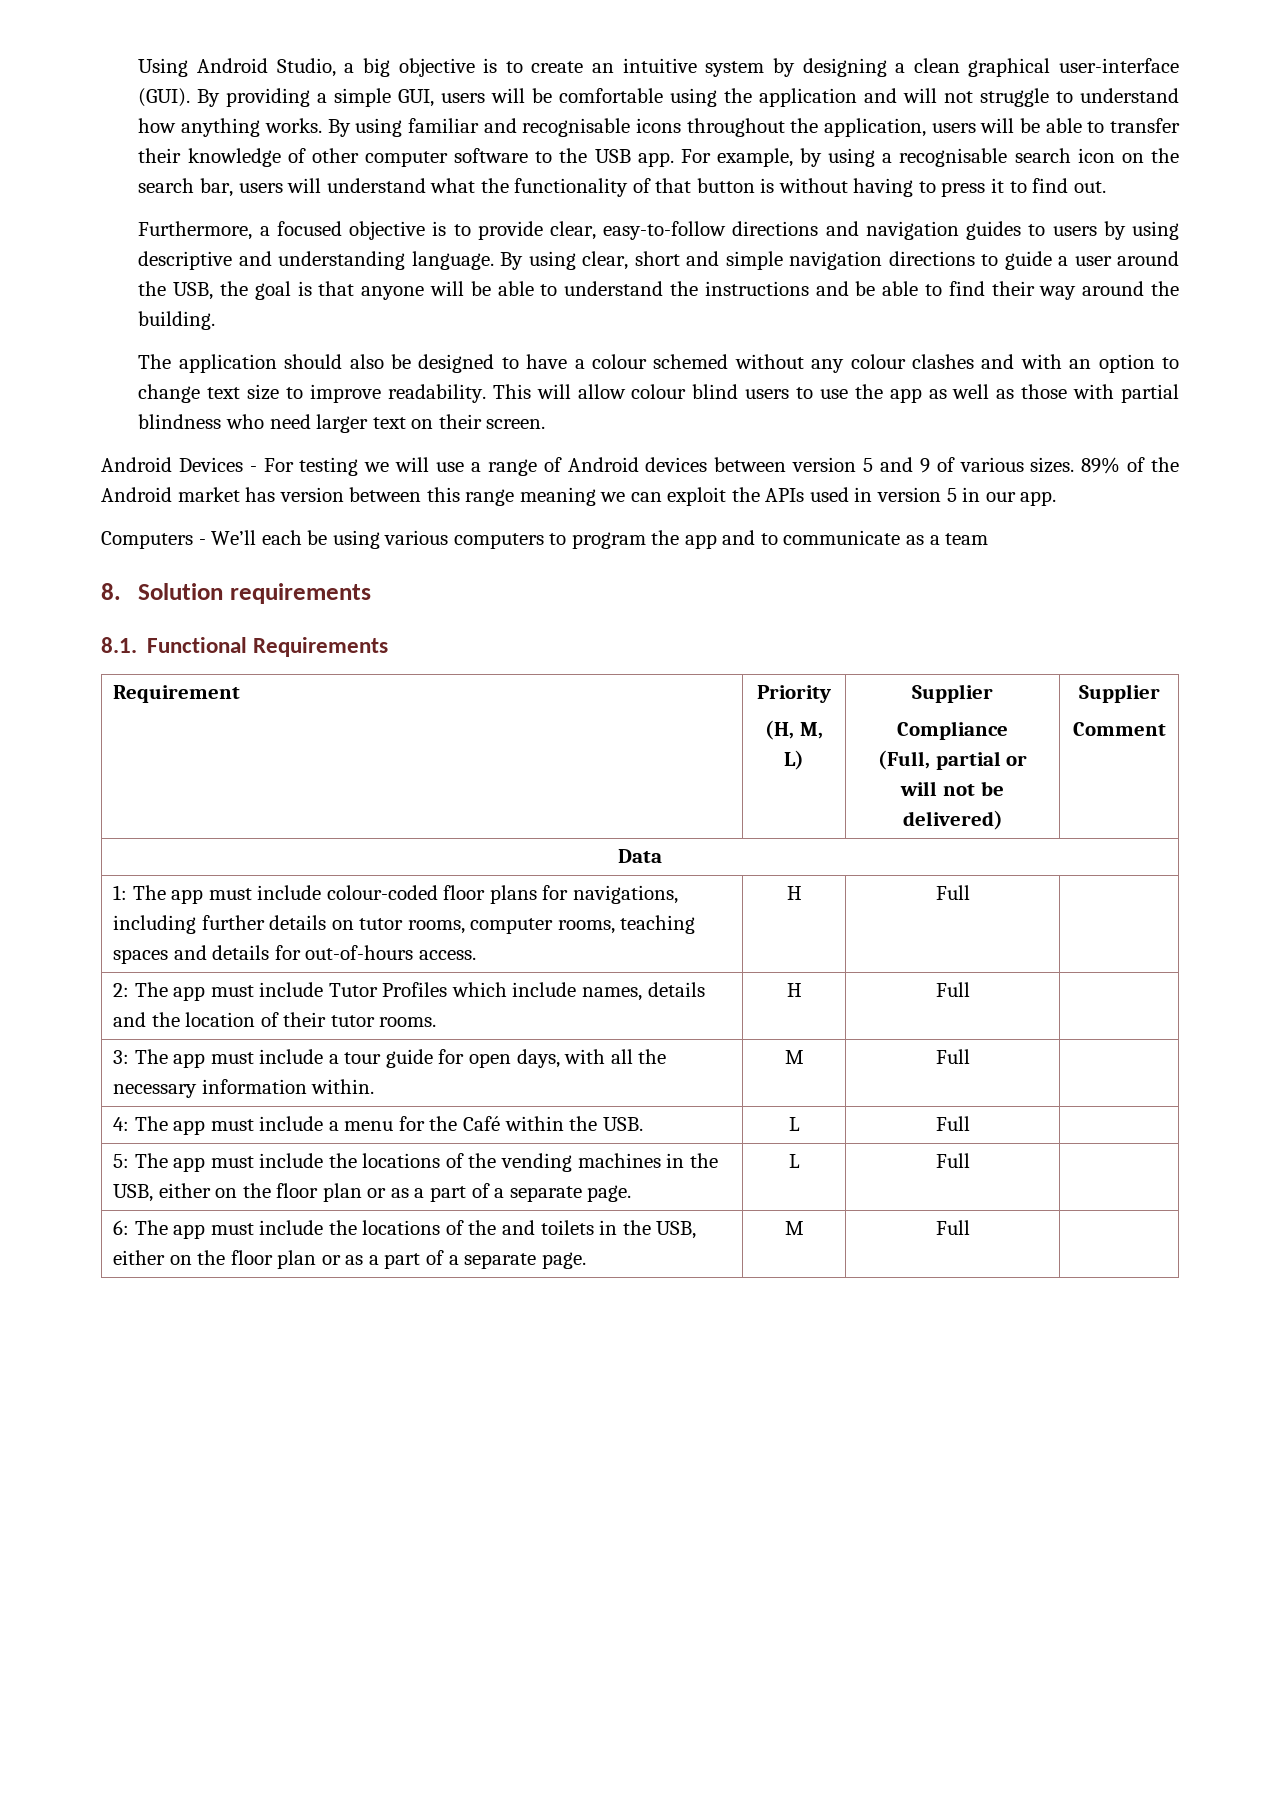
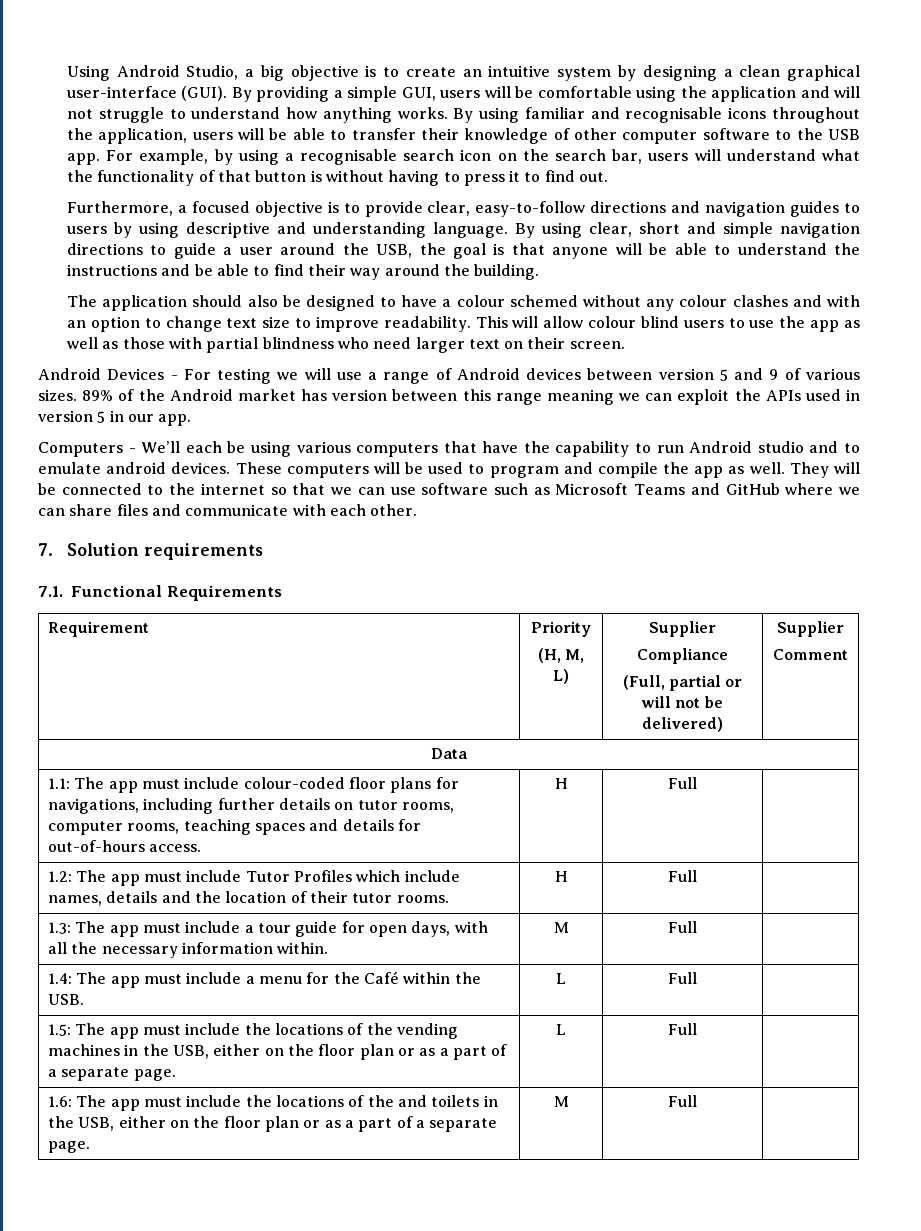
- Computers - We’ll each be using various computers to program the app and to communicate as a team
- 8. Solution requirements
+ Computers - We’ll each be using various computers that have the capability to run Android studio and to emulate android devices. These computers will be used to program and compile the app as well. They will be connected to the internet so that we can use software such as Microsoft Teams and GitHub where we can share files and communicate with each other.
+ 7. Solution requirements
- 8.1. Functional Requirements
+ 7.1. Functional Requirements
- 1: The app must include colour-coded floor plans for navigations, including further details on tutor rooms, computer rooms, teaching spaces and details for out-of-hours access. | H | Full |
+ 1.1: The app must include colour-coded floor plans for navigations, including further details on tutor rooms, computer rooms, teaching spaces and details for out-of-hours access. | H | Full |
- 2: The app must include Tutor Profiles which include names, details and the location of their tutor rooms. | H | Full |
+ 1.2: The app must include Tutor Profiles which include names, details and the location of their tutor rooms. | H | Full |
- 3: The app must include a tour guide for open days, with all the necessary information within. | M | Full |
+ 1.3: The app must include a tour guide for open days, with all the necessary information within. | M | Full |
- 4: The app must include a menu for the Café within the USB. | L | Full |
+ 1.4: The app must include a menu for the Café within the USB. | L | Full |
- 5: The app must include the locations of the vending machines in the USB, either on the floor plan or as a part of a separate page. | L | Full |
+ 1.5: The app must include the locations of the vending machines in the USB, either on the floor plan or as a part of a separate page. | L | Full |
- 6: The app must include the locations of the and toilets in the USB, either on the floor plan or as a part of a separate page. | M | Full |
+ 1.6: The app must include the locations of the and toilets in the USB, either on the floor plan or as a part of a separate page. | M | Full |

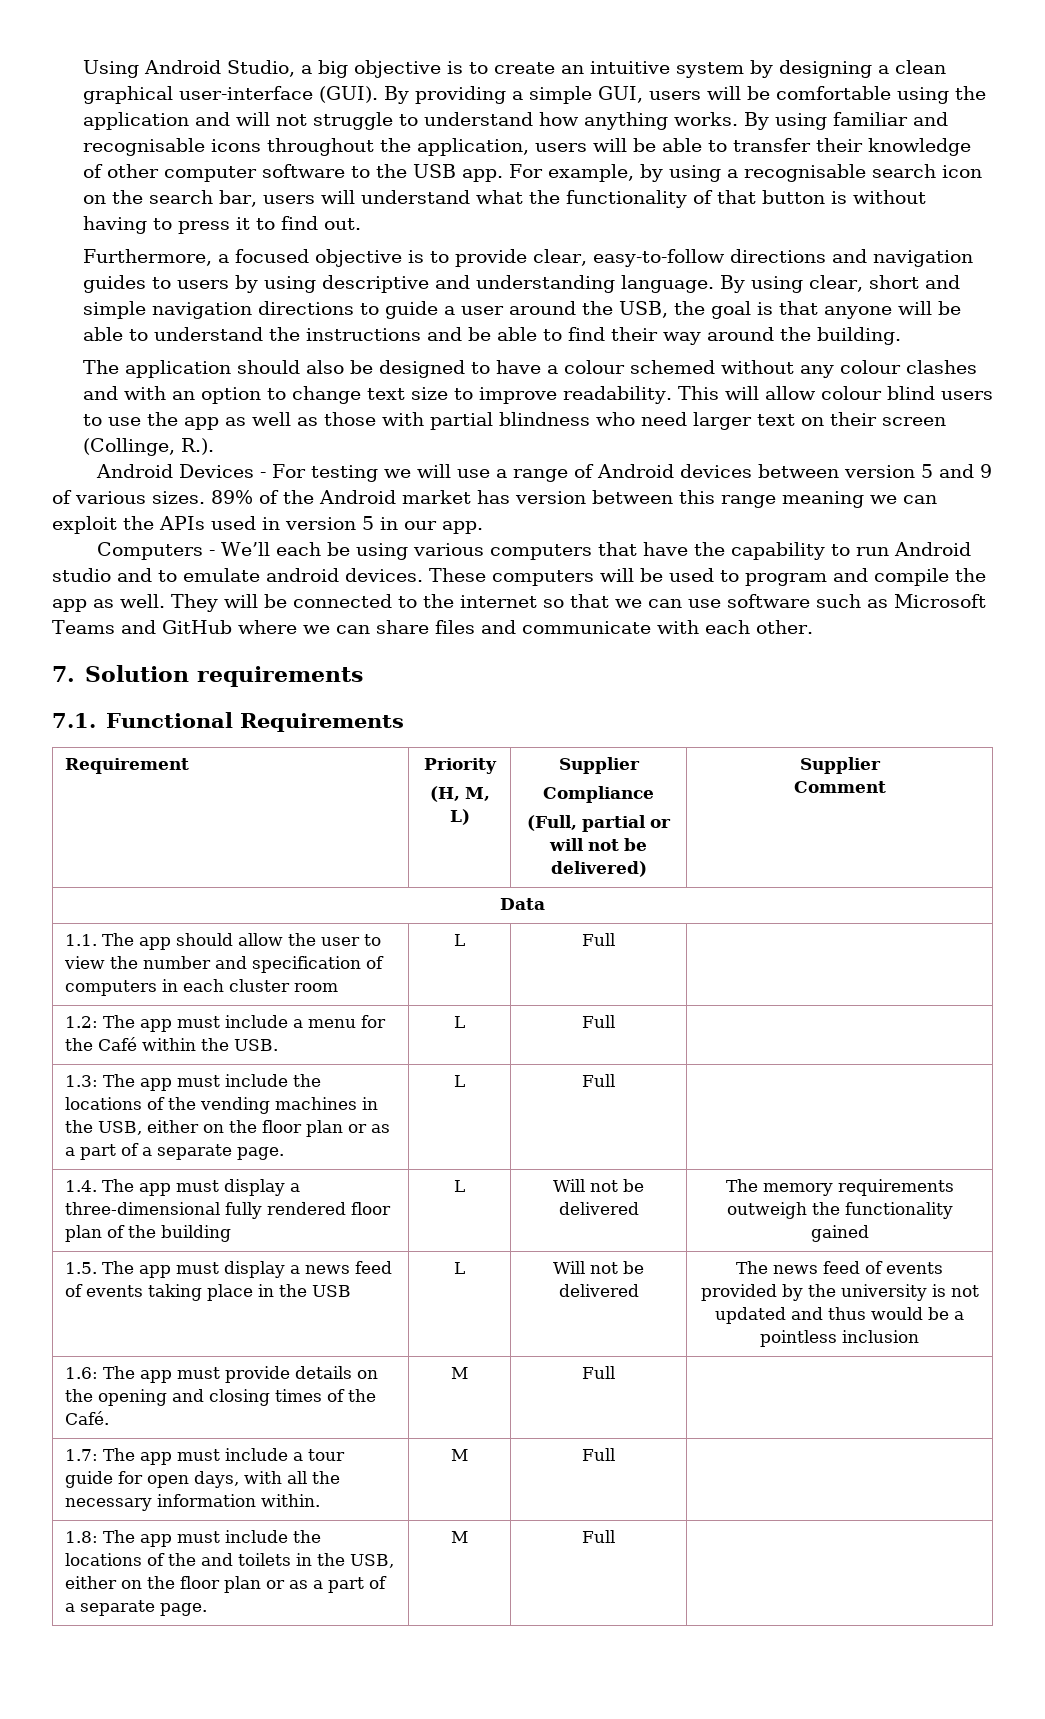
- This will allow colour blind users to use the app as well as those with partial blindness who need larger text on their screen.
+ This will allow colour blind users to use the app as well as those with partial blindness who need larger text on their screen (Collinge, R.).
- 1.1: The app must include colour-coded floor plans for navigations, including further details on tutor rooms, computer rooms, teaching spaces and details for out-of-hours access. | H | Full |
+ 1.1. The app should allow the user to view the number and specification of computers in each cluster room | L | Full |
- 1.2: The app must include Tutor Profiles which include names, details and the location of their tutor rooms. | H | Full |
- 1.3: The app must include a tour guide for open days, with all the necessary information within. | M | Full |
- 1.4: The app must include a menu for the Café within the USB. | L | Full |
+ 1.2: The app must include a menu for the Café within the USB. | L | Full |
- 1.5: The app must include the locations of the vending machines in the USB, either on the floor plan or as a part of a separate page. | L | Full |
+ 1.3: The app must include the locations of the vending machines in the USB, either on the floor plan or as a part of a separate page. | L | Full |
- 1.6: The app must include the locations of the and toilets in the USB, either on the floor plan or as a part of a separate page. | M | Full |
+ 1.4. The app must display a three-dimensional fully rendered floor plan of the building | L | Will not be delivered | The memory requirements outweigh the functionality gained
+ 1.5. The app must display a news feed of events taking place in the USB | L | Will not be delivered | The news feed of events provided by the university is not updated and thus would be a pointless inclusion
+ 1.6: The app must provide details on the opening and closing times of the Café. | M | Full |
+ 1.7: The app must include a tour guide for open days, with all the necessary information within. | M | Full |
+ 1.8: The app must include the locations of the and toilets in the USB, either on the floor plan or as a part of a separate page. | M | Full |

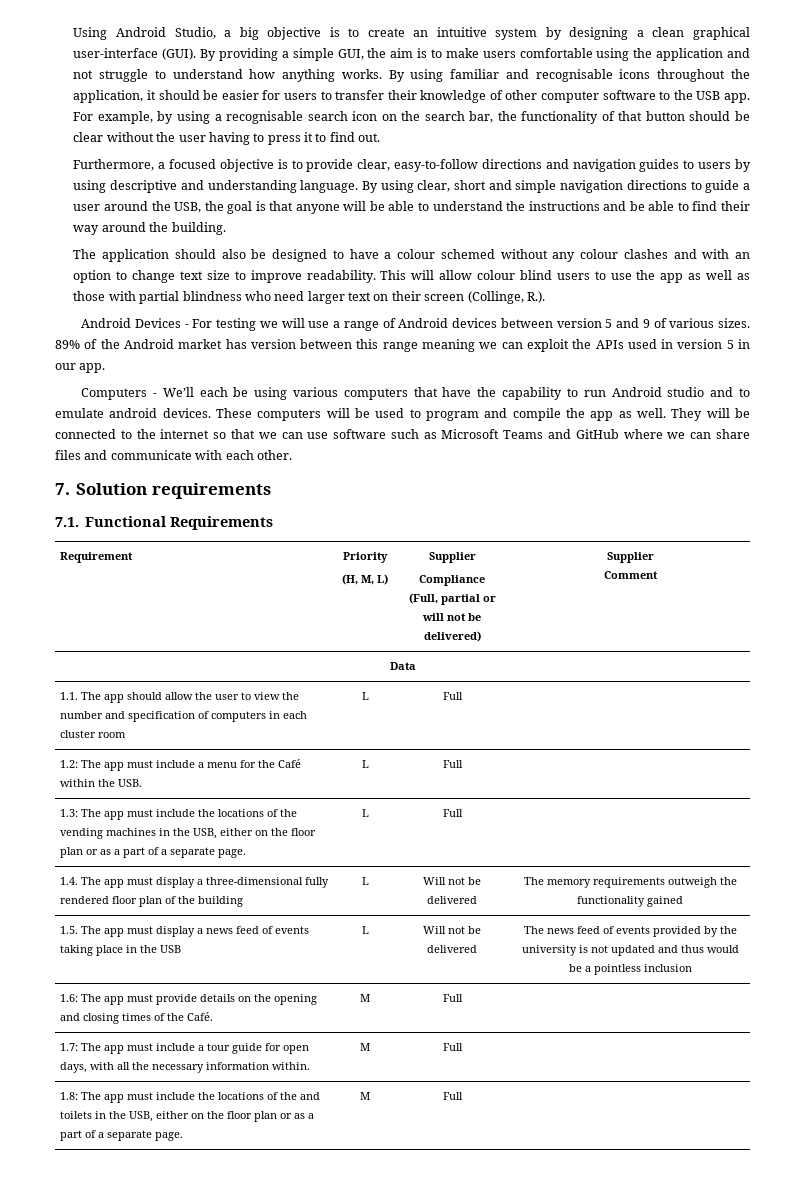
- By providing a simple GUI, users will be comfortable using the application and will not struggle to understand how anything works.
+ By providing a simple GUI, the aim is to make users comfortable using the application and not struggle to understand how anything works.
- By using familiar and recognisable icons throughout the application, users will be able to transfer their knowledge of other computer software to the USB app.
+ By using familiar and recognisable icons throughout the application, it should be easier for users to transfer their knowledge of other computer software to the USB app.
- For example, by using a recognisable search icon on the search bar, users will understand what the functionality of that button is without having to press it to find out.
+ For example, by using a recognisable search icon on the search bar, the functionality of that button should be clear without the user having to press it to find out.

